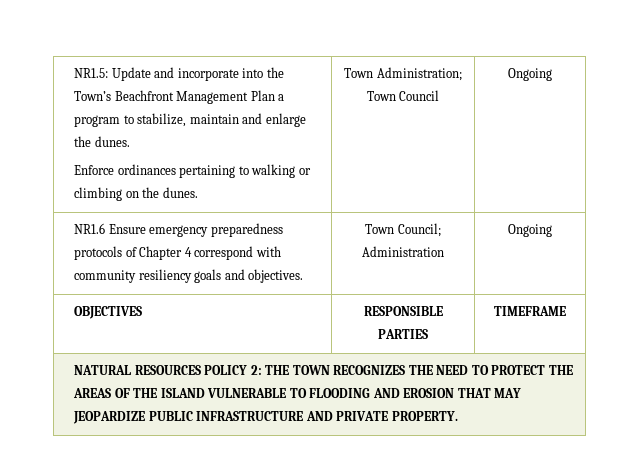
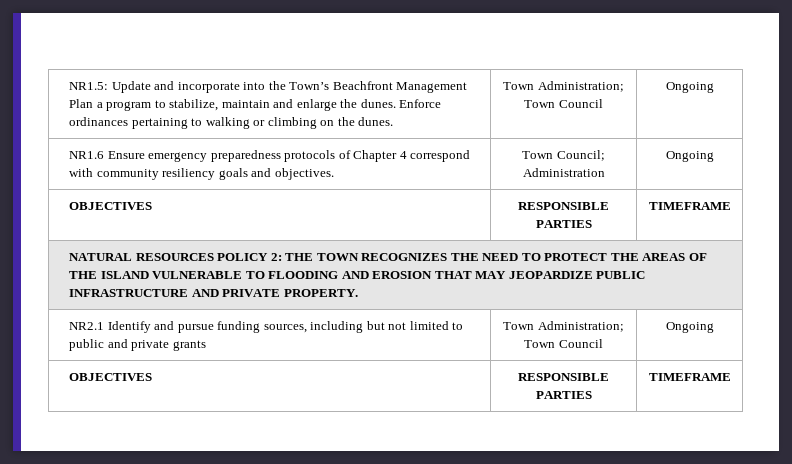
- NR1.5: Update and incorporate into the Town’s Beachfront Management Plan a program to stabilize, maintain and enlarge the dunes.
- Enforce ordinances pertaining to walking or climbing on the dunes. | Town Administration; Town Council | Ongoing
+ NR1.5: Update and incorporate into the Town’s Beachfront Management Plan a program to stabilize, maintain and enlarge the dunes. Enforce ordinances pertaining to walking or climbing on the dunes. | Town Administration; Town Council | Ongoing
+ NR2.1 Identify and pursue funding sources, including but not limited to public and private grants | Town Administration; Town Council | Ongoing
+ OBJECTIVES | RESPONSIBLE PARTIES | TIMEFRAME

